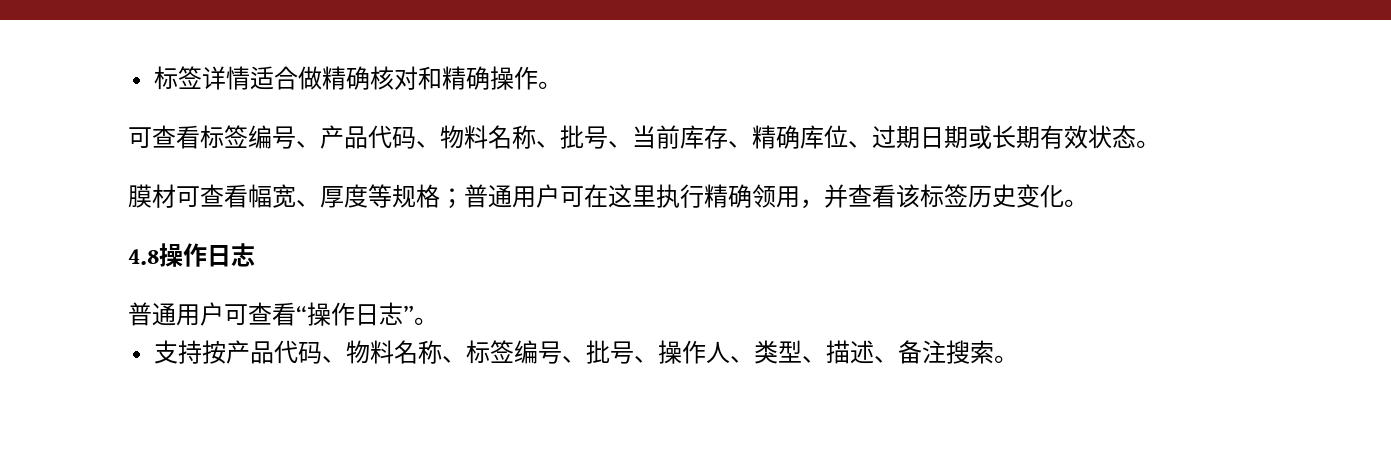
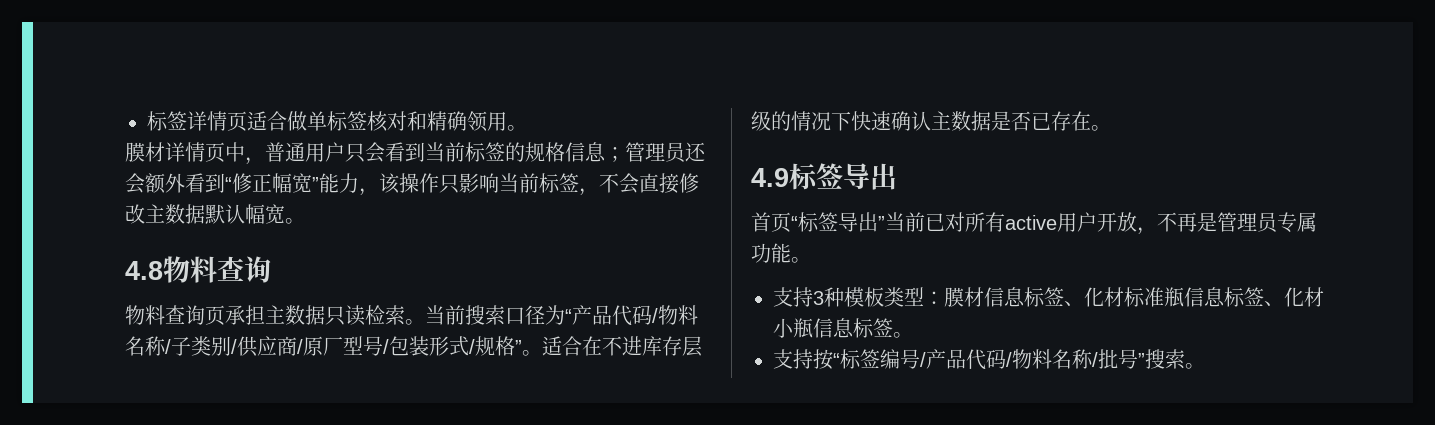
- 标签详情适合做精确核对和精确操作。
- 可查看标签编号、产品代码、物料名称、批号、当前库存、精确库位、过期日期或长期有效状态。
- 膜材可查看幅宽、厚度等规格；普通用户可在这里执行精确领用，并查看该标签历史变化。
- 4.8操作日志
- 普通用户可查看“操作日志”。
- 支持按产品代码、物料名称、标签编号、批号、操作人、类型、描述、备注搜索。
+ 标签详情页适合做单标签核对和精确领用。
+ 膜材详情页中，普通用户只会看到当前标签的规格信息；管理员还会额外看到“修正幅宽”能力，该操作只影响当前标签，不会直接修改主数据默认幅宽。
+ 4.8物料查询
+ 物料查询页承担主数据只读检索。当前搜索口径为“产品代码/物料名称/子类别/供应商/原厂型号/包装形式/规格”。适合在不进库存层级的情况下快速确认主数据是否已存在。
+ 4.9标签导出
+ 首页“标签导出”当前已对所有active用户开放，不再是管理员专属功能。
+ 支持3种模板类型：膜材信息标签、化材标准瓶信息标签、化材小瓶信息标签。
+ 支持按“标签编号/产品代码/物料名称/批号”搜索。

